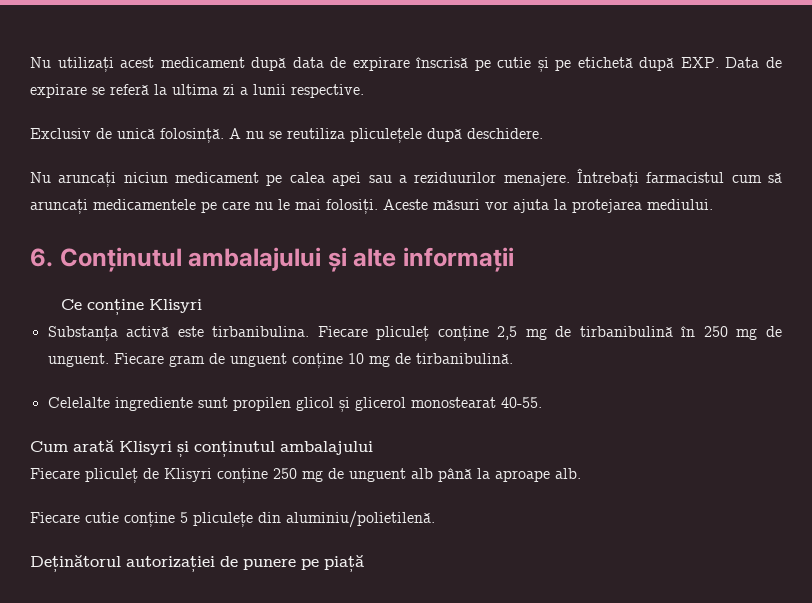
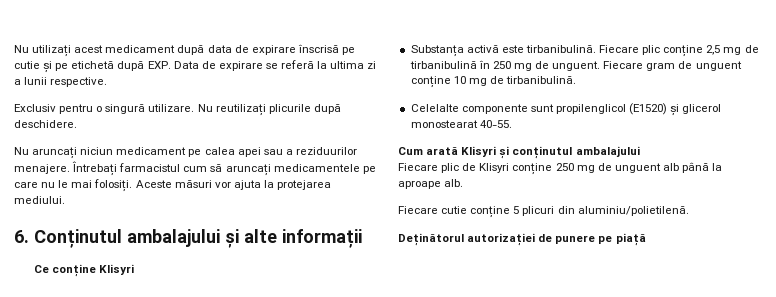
- Exclusiv de unică folosință. A nu se reutiliza pliculețele după deschidere.
+ Exclusiv pentru o singură utilizare. Nu reutilizați plicurile după deschidere.
- Substanța activă este tirbanibulina. Fiecare pliculeț conține 2,5 mg de tirbanibulină în 250 mg de unguent.
+ Substanța activă este tirbanibulină. Fiecare plic conține 2,5 mg de tirbanibulină în 250 mg de unguent.
- Celelalte ingrediente sunt propilen glicol și glicerol monostearat 40-55.
+ Celelalte componente sunt propilenglicol (E1520) și glicerol monostearat 40-55.
- Fiecare pliculeț de Klisyri conține 250 mg de unguent alb până la aproape alb.
+ Fiecare plic de Klisyri conține 250 mg de unguent alb până la aproape alb.
- Fiecare cutie conține 5 pliculețe din aluminiu/polietilenă.
+ Fiecare cutie conține 5 plicuri din aluminiu/polietilenă.

